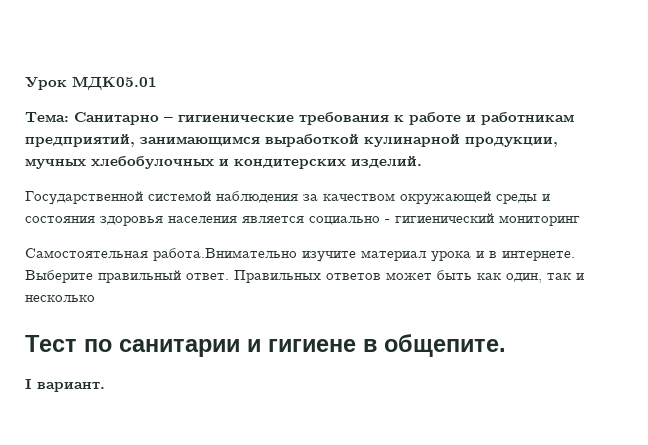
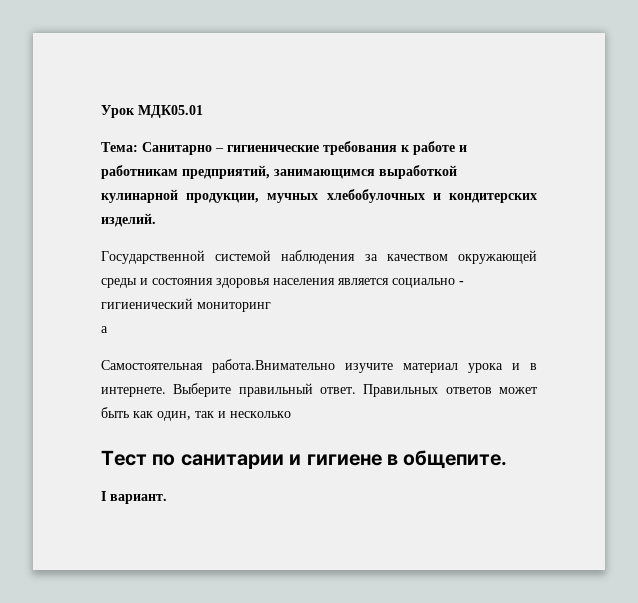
+ а

